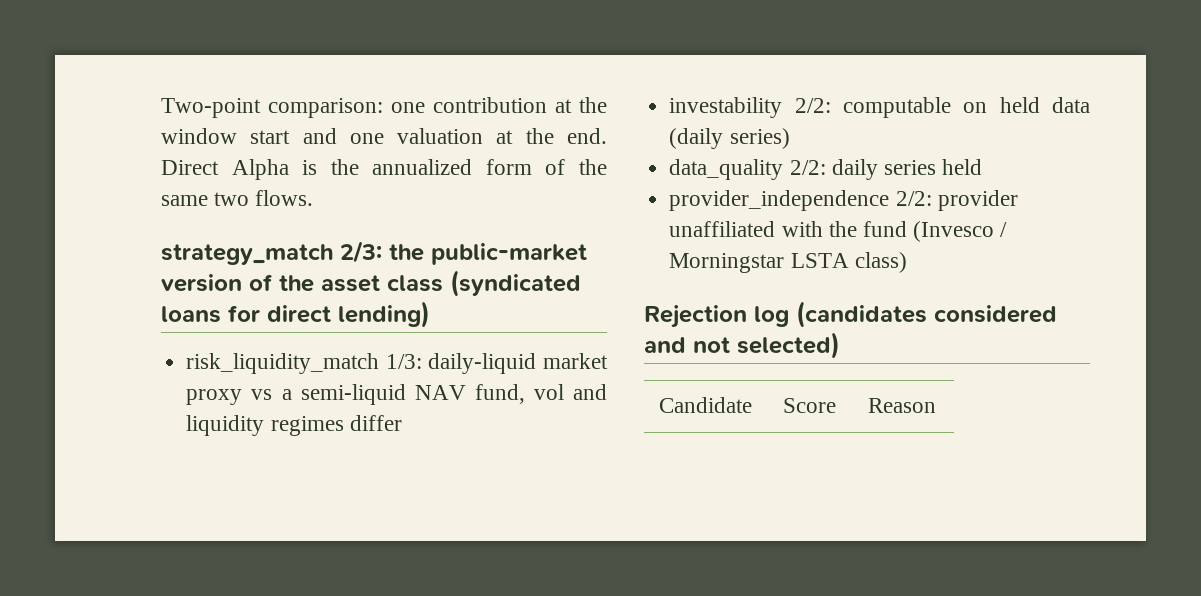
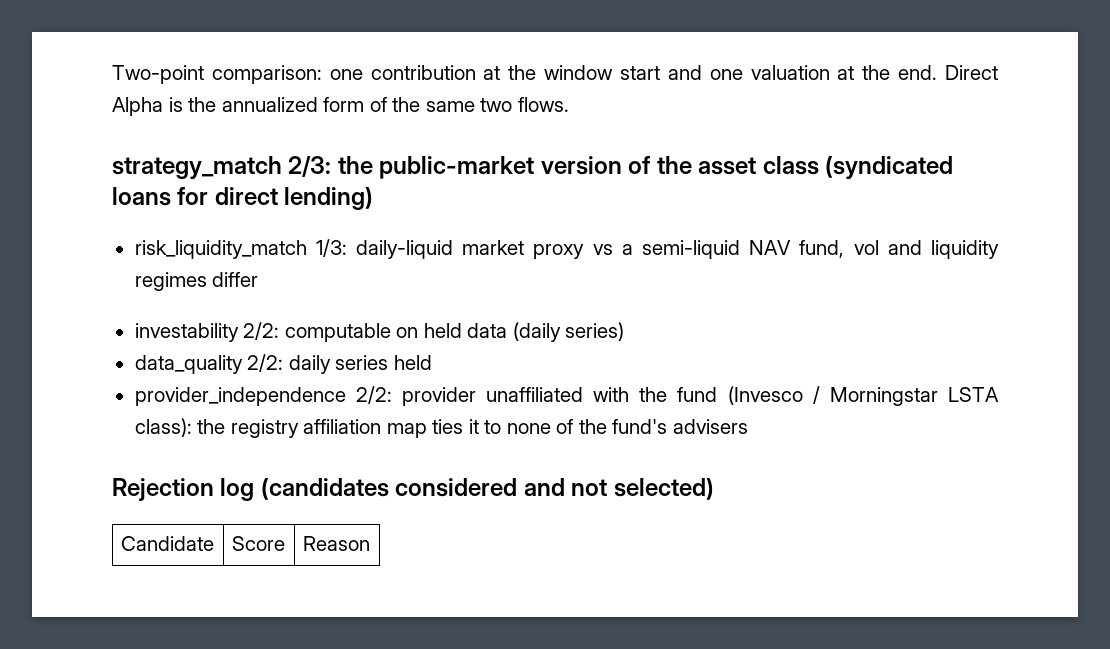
- provider_independence 2/2: provider unaffiliated with the fund (Invesco / Morningstar LSTA class)
+ provider_independence 2/2: provider unaffiliated with the fund (Invesco / Morningstar LSTA class): the registry affiliation map ties it to none of the fund's advisers

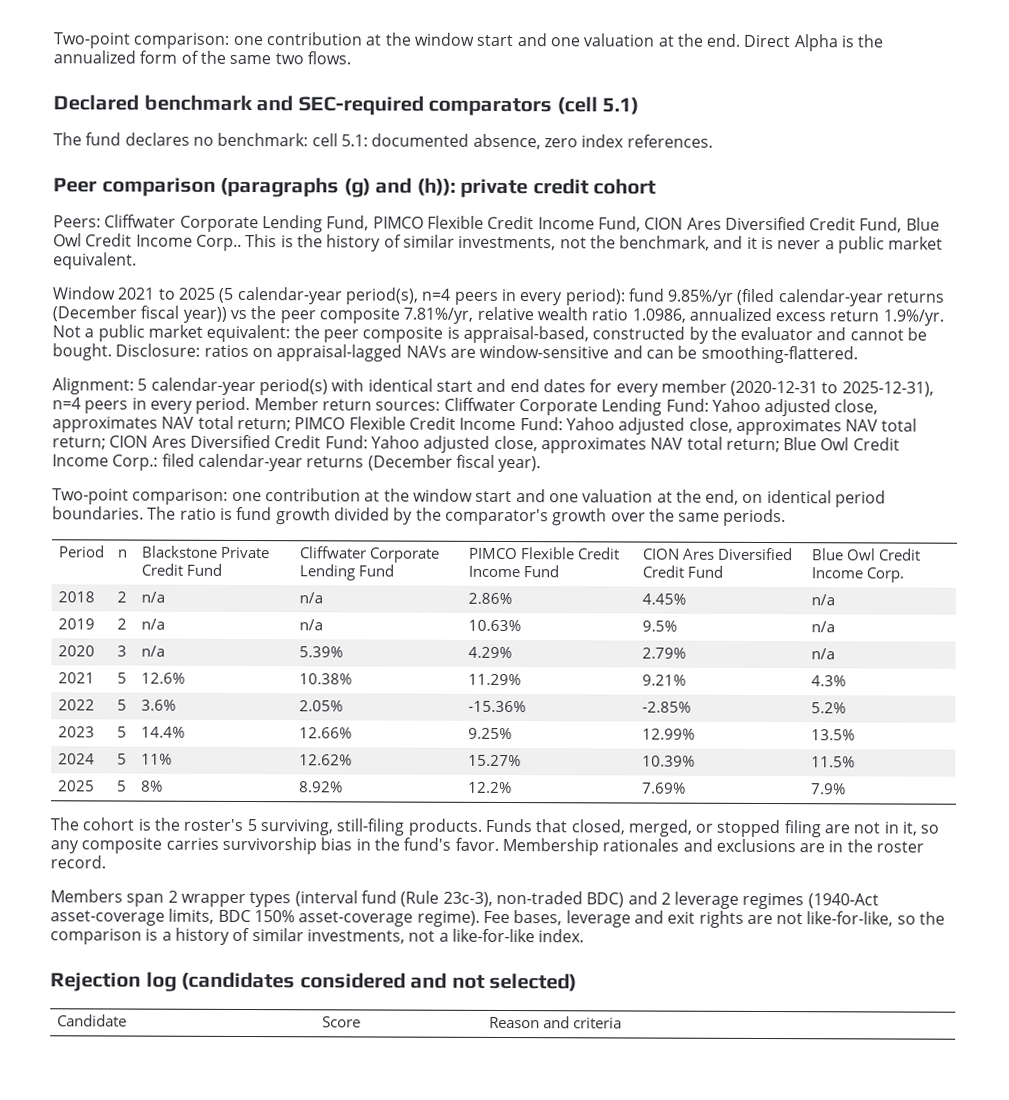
- strategy_match 2/3: the public-market version of the asset class (syndicated loans for direct lending)
- risk_liquidity_match 1/3: daily-liquid market proxy vs a semi-liquid NAV fund, vol and liquidity regimes differ
- investability 2/2: computable on held data (daily series)
- data_quality 2/2: daily series held
- provider_independence 2/2: provider unaffiliated with the fund (Invesco / Morningstar LSTA class): the registry affiliation map ties it to none of the fund's advisers
+ Declared benchmark and SEC-required comparators (cell 5.1)
+ The fund declares no benchmark: cell 5.1: documented absence, zero index references.
+ Peer comparison (paragraphs (g) and (h)): private credit cohort
+ Peers: Cliffwater Corporate Lending Fund, PIMCO Flexible Credit Income Fund, CION Ares Diversified Credit Fund, Blue Owl Credit Income Corp.. This is the history of similar investments, not the benchmark, and it is never a public market equivalent.
+ Window 2021 to 2025 (5 calendar-year period(s), n=4 peers in every period): fund 9.85%/yr (filed calendar-year returns (December fiscal year)) vs the peer composite 7.81%/yr, relative wealth ratio 1.0986, annualized excess return 1.9%/yr. Not a public market equivalent: the peer composite is appraisal-based, constructed by the evaluator and cannot be bought. Disclosure: ratios on appraisal-lagged NAVs are window-sensitive and can be smoothing-flattered.
+ Alignment: 5 calendar-year period(s) with identical start and end dates for every member (2020-12-31 to 2025-12-31), n=4 peers in every period. Member return sources: Cliffwater Corporate Lending Fund: Yahoo adjusted close, approximates NAV total return; PIMCO Flexible Credit Income Fund: Yahoo adjusted close, approximates NAV total return; CION Ares Diversified Credit Fund: Yahoo adjusted close, approximates NAV total return; Blue Owl Credit Income Corp.: filed calendar-year returns (December fiscal year).
+ Two-point comparison: one contribution at the window start and one valuation at the end, on identical period boundaries. The ratio is fund growth divided by the comparator's growth over the same periods.
+ Period | n | Blackstone Private Credit Fund | Cliffwater Corporate Lending Fund | PIMCO Flexible Credit Income Fund | CION Ares Diversified Credit Fund | Blue Owl Credit Income Corp.
+ 2018 | 2 | n/a | n/a | 2.86% | 4.45% | n/a
+ 2019 | 2 | n/a | n/a | 10.63% | 9.5% | n/a
+ 2020 | 3 | n/a | 5.39% | 4.29% | 2.79% | n/a
+ 2021 | 5 | 12.6% | 10.38% | 11.29% | 9.21% | 4.3%
+ 2022 | 5 | 3.6% | 2.05% | -15.36% | -2.85% | 5.2%
+ 2023 | 5 | 14.4% | 12.66% | 9.25% | 12.99% | 13.5%
+ 2024 | 5 | 11% | 12.62% | 15.27% | 10.39% | 11.5%
+ 2025 | 5 | 8% | 8.92% | 12.2% | 7.69% | 7.9%
+ The cohort is the roster's 5 surviving, still-filing products. Funds that closed, merged, or stopped filing are not in it, so any composite carries survivorship bias in the fund's favor. Membership rationales and exclusions are in the roster record.
+ Members span 2 wrapper types (interval fund (Rule 23c-3), non-traded BDC) and 2 leverage regimes (1940-Act asset-coverage limits, BDC 150% asset-coverage regime). Fee bases, leverage and exit rights are not like-for-like, so the comparison is a history of similar investments, not a like-for-like index.
- Candidate | Score | Reason
+ Candidate | Score | Reason and criteria

